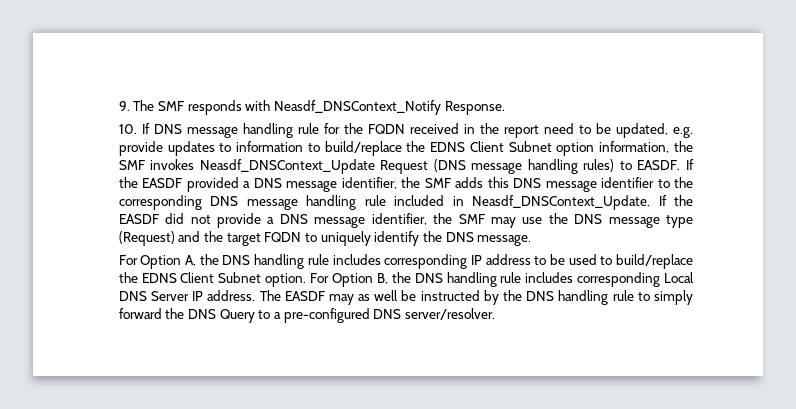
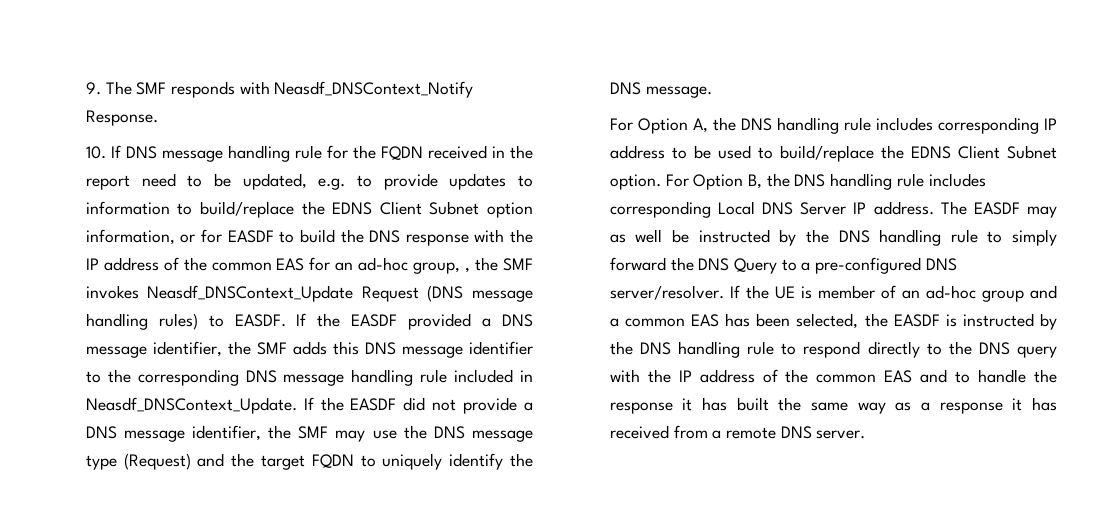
- 10. If DNS message handling rule for the FQDN received in the report need to be updated, e.g. provide updates to information to build/replace the EDNS Client Subnet option information, the SMF invokes Neasdf_DNSContext_Update Request (DNS message handling rules) to EASDF.
+ 10. If DNS message handling rule for the FQDN received in the report need to be updated, e.g. to provide updates to information to build/replace the EDNS Client Subnet option information, or for EASDF to build the DNS response with the IP address of the common EAS for an ad-hoc group, , the SMF invokes Neasdf_DNSContext_Update Request (DNS message handling rules) to EASDF.
+ If the UE is member of an ad-hoc group and a common EAS has been selected, the EASDF is instructed by the DNS handling rule to respond directly to the DNS query with the IP address of the common EAS and to handle the response it has built the same way as a response it has received from a remote DNS server.

